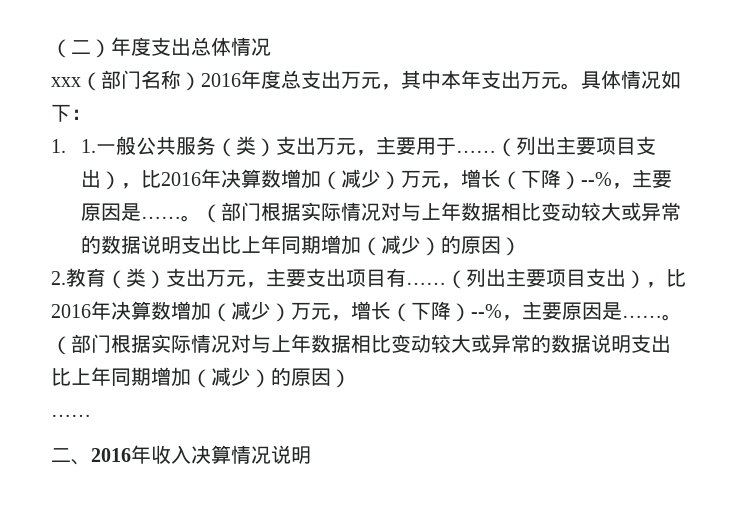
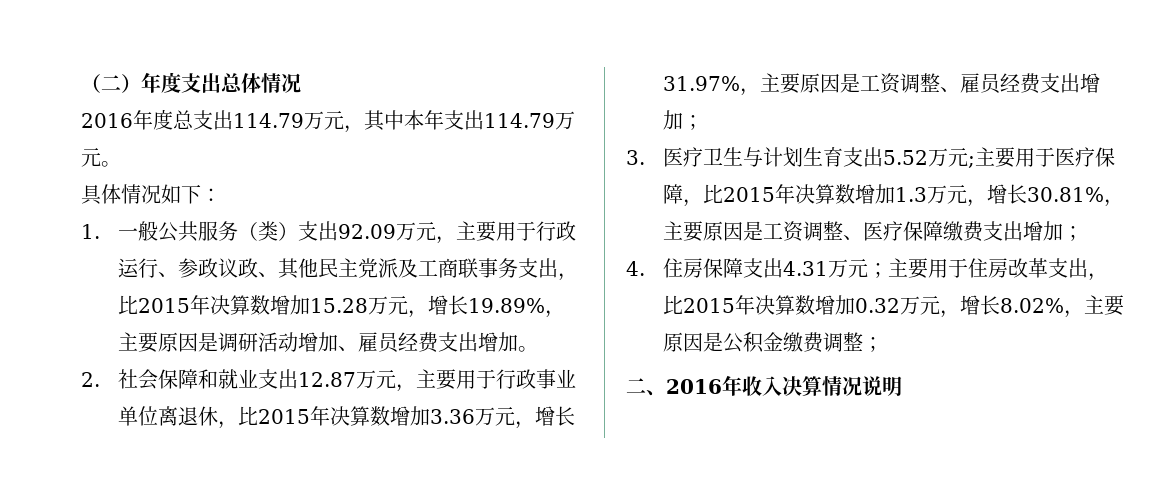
- xxx（部门名称）2016年度总支出万元，其中本年支出万元。具体情况如下：
+ 2016年度总支出114.79万元，其中本年支出114.79万元。
+ 具体情况如下：
- 1. 1.一般公共服务（类）支出万元，主要用于……（列出主要项目支出），比2016年决算数增加（减少）万元，增长（下降）--%，主要原因是……。（部门根据实际情况对与上年数据相比变动较大或异常的数据说明支出比上年同期增加（减少）的原因）
- 2.教育（类）支出万元，主要支出项目有……（列出主要项目支出），比2016年决算数增加（减少）万元，增长（下降）--%，主要原因是……。（部门根据实际情况对与上年数据相比变动较大或异常的数据说明支出比上年同期增加（减少）的原因）
- ……
+ 1.一般公共服务（类）支出92.09万元，主要用于行政运行、参政议政、其他民主党派及工商联事务支出，比2015年决算数增加15.28万元，增长19.89%，主要原因是调研活动增加、雇员经费支出增加。
+ 2.社会保障和就业支出12.87万元，主要用于行政事业单位离退休，比2015年决算数增加3.36万元，增长31.97%，主要原因是工资调整、雇员经费支出增加；
+ 3.医疗卫生与计划生育支出5.52万元;主要用于医疗保障，比2015年决算数增加1.3万元，增长30.81%，主要原因是工资调整、医疗保障缴费支出增加；
+ 4.住房保障支出4.31万元；主要用于住房改革支出，比2015年决算数增加0.32万元，增长8.02%，主要原因是公积金缴费调整；

